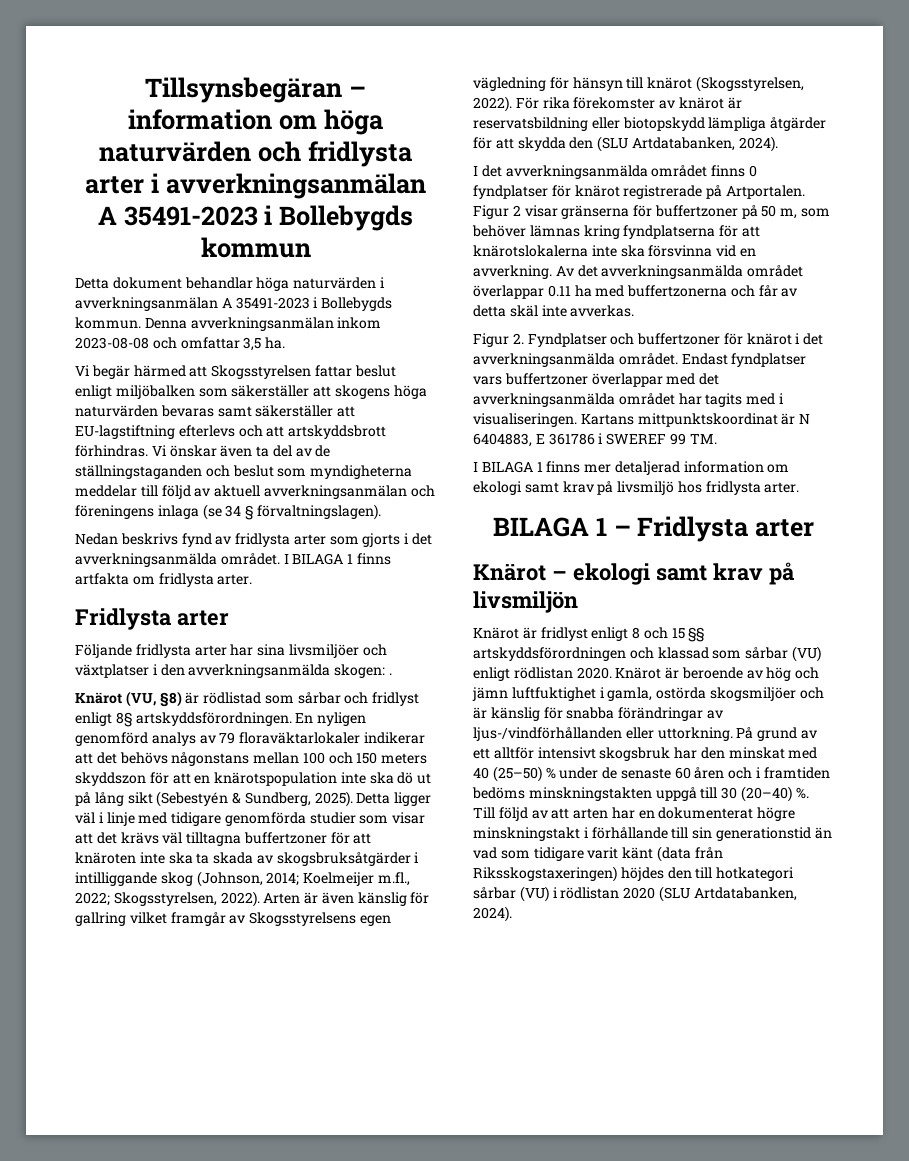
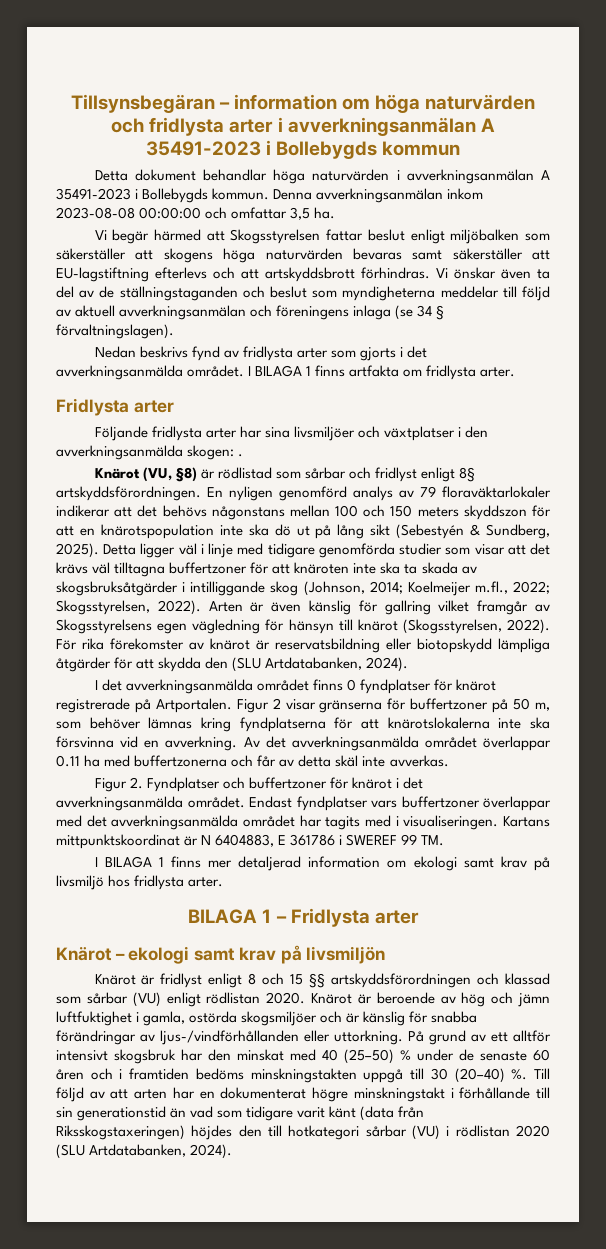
- Denna avverkningsanmälan inkom 2023-08-08 och omfattar 3,5 ha.
+ Denna avverkningsanmälan inkom 2023-08-08 00:00:00 och omfattar 3,5 ha.

